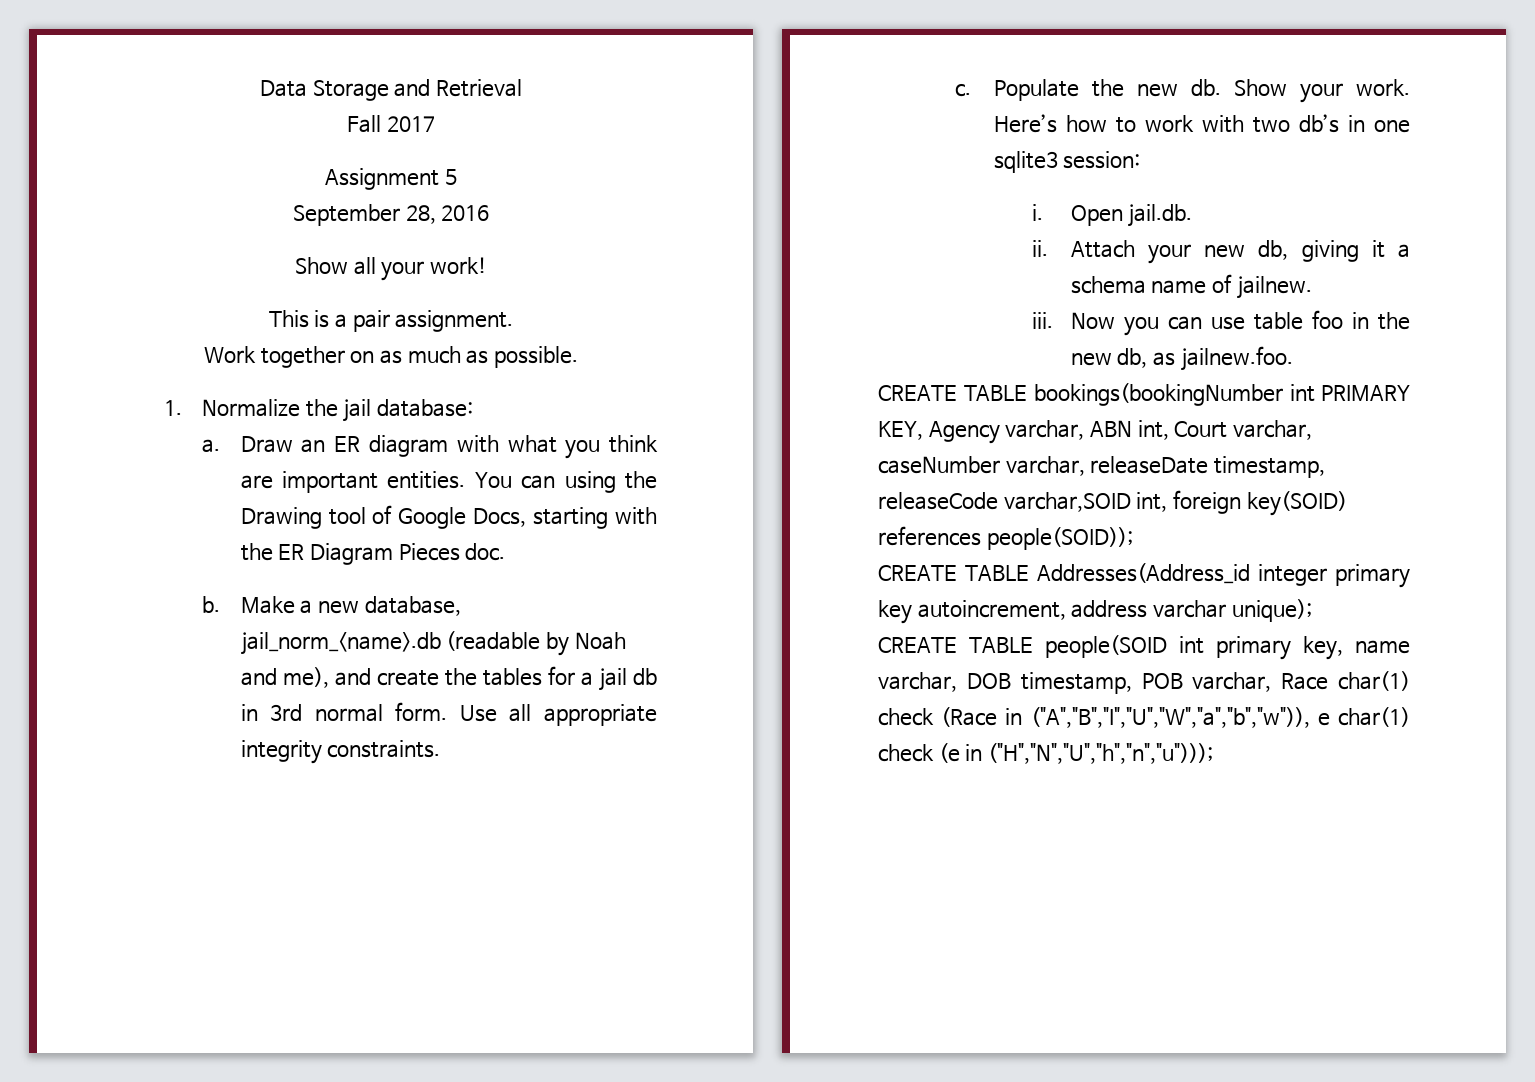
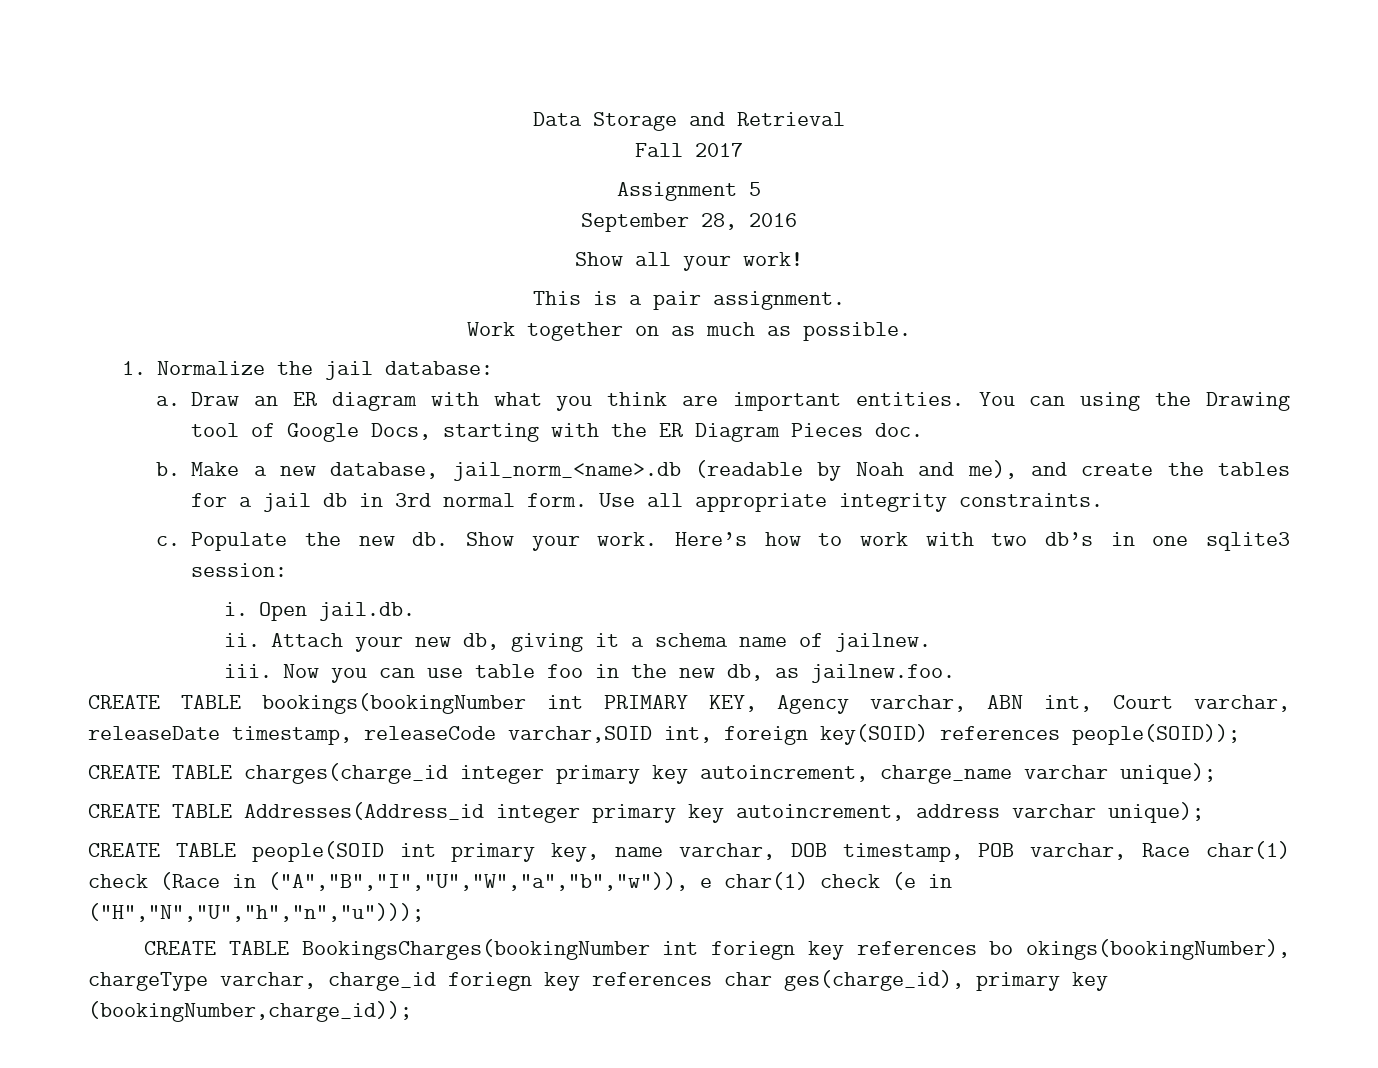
- CREATE TABLE bookings(bookingNumber int PRIMARY KEY, Agency varchar, ABN int, Court varchar, caseNumber varchar, releaseDate timestamp, releaseCode varchar,SOID int, foreign key(SOID) references people(SOID));
+ CREATE TABLE bookings(bookingNumber int PRIMARY KEY, Agency varchar, ABN int, Court varchar, releaseDate timestamp, releaseCode varchar,SOID int, foreign key(SOID) references people(SOID));
+ CREATE TABLE charges(charge_id integer primary key autoincrement, charge_name varchar unique);
+ CREATE TABLE BookingsCharges(bookingNumber int foriegn key references bo okings(bookingNumber), chargeType varchar, charge_id foriegn key references char ges(charge_id), primary key (bookingNumber,charge_id));

